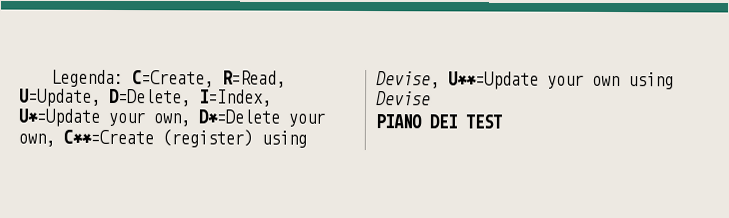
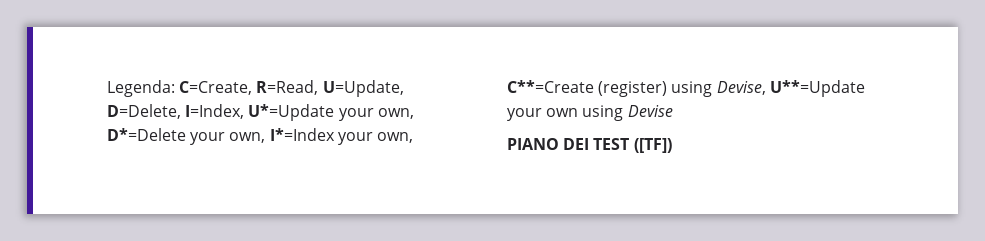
- Legenda: C=Create, R=Read, U=Update, D=Delete, I=Index, U*=Update your own, D*=Delete your own, C**=Create (register) using Devise, U**=Update your own using Devise
+ Legenda: C=Create, R=Read, U=Update, D=Delete, I=Index, U*=Update your own, D*=Delete your own, I*=Index your own, C**=Create (register) using Devise, U**=Update your own using Devise
- PIANO DEI TEST
+ PIANO DEI TEST ([TF])

